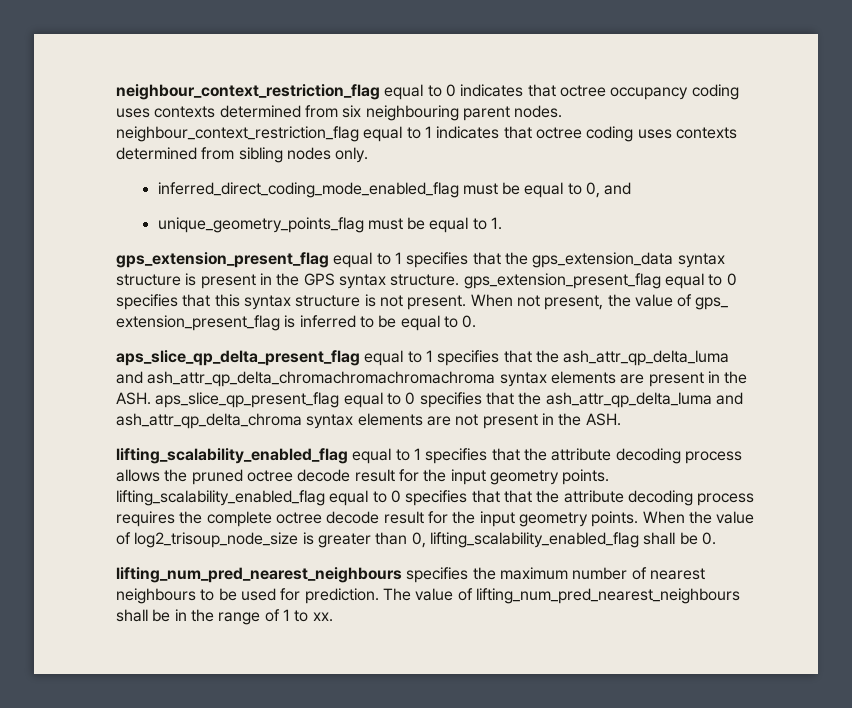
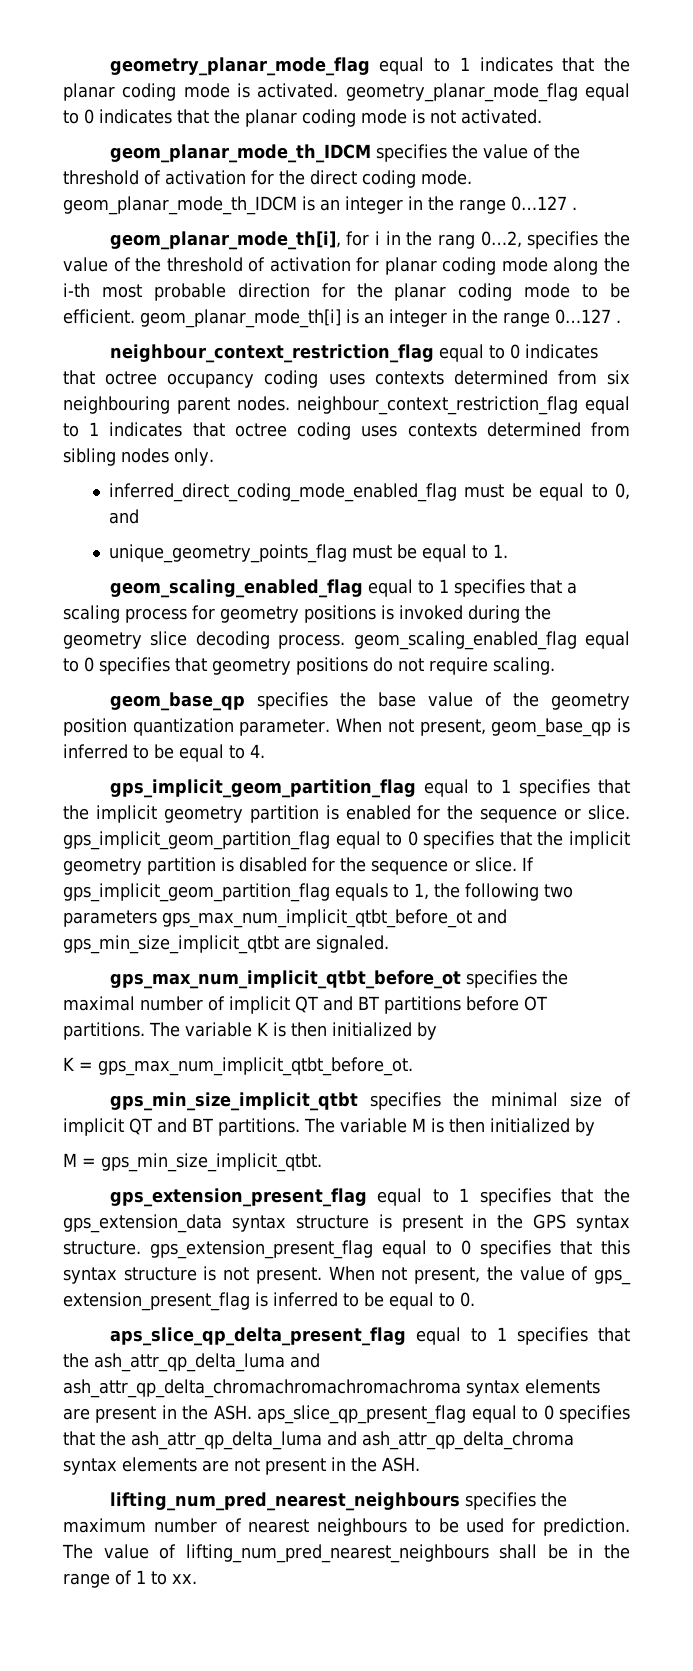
+ geometry_planar_mode_flag equal to 1 indicates that the planar coding mode is activated. geometry_planar_mode_flag equal to 0 indicates that the planar coding mode is not activated.
+ geom_planar_mode_th_IDCM specifies the value of the threshold of activation for the direct coding mode. geom_planar_mode_th_IDCM is an integer in the range 0…127 .
+ geom_planar_mode_th[i], for i in the rang 0…2, specifies the value of the threshold of activation for planar coding mode along the i-th most probable direction for the planar coding mode to be efficient. geom_planar_mode_th[i] is an integer in the range 0…127 .
+ geom_scaling_enabled_flag equal to 1 specifies that a scaling process for geometry positions is invoked during the geometry slice decoding process. geom_scaling_enabled_flag equal to 0 specifies that geometry positions do not require scaling.
+ geom_base_qp specifies the base value of the geometry position quantization parameter. When not present, geom_base_qp is inferred to be equal to 4.
+ gps_implicit_geom_partition_flag equal to 1 specifies that the implicit geometry partition is enabled for the sequence or slice. gps_implicit_geom_partition_flag equal to 0 specifies that the implicit geometry partition is disabled for the sequence or slice. If gps_implicit_geom_partition_flag equals to 1, the following two parameters gps_max_num_implicit_qtbt_before_ot and gps_min_size_implicit_qtbt are signaled.
+ gps_max_num_implicit_qtbt_before_ot specifies the maximal number of implicit QT and BT partitions before OT partitions. The variable K is then initialized by
+ K = gps_max_num_implicit_qtbt_before_ot.
+ gps_min_size_implicit_qtbt specifies the minimal size of implicit QT and BT partitions. The variable M is then initialized by
+ M = gps_min_size_implicit_qtbt.
- lifting_scalability_enabled_flag equal to 1 specifies that the attribute decoding process allows the pruned octree decode result for the input geometry points. lifting_scalability_enabled_flag equal to 0 specifies that that the attribute decoding process requires the complete octree decode result for the input geometry points. When the value of log2_trisoup_node_size is greater than 0, lifting_scalability_enabled_flag shall be 0.

